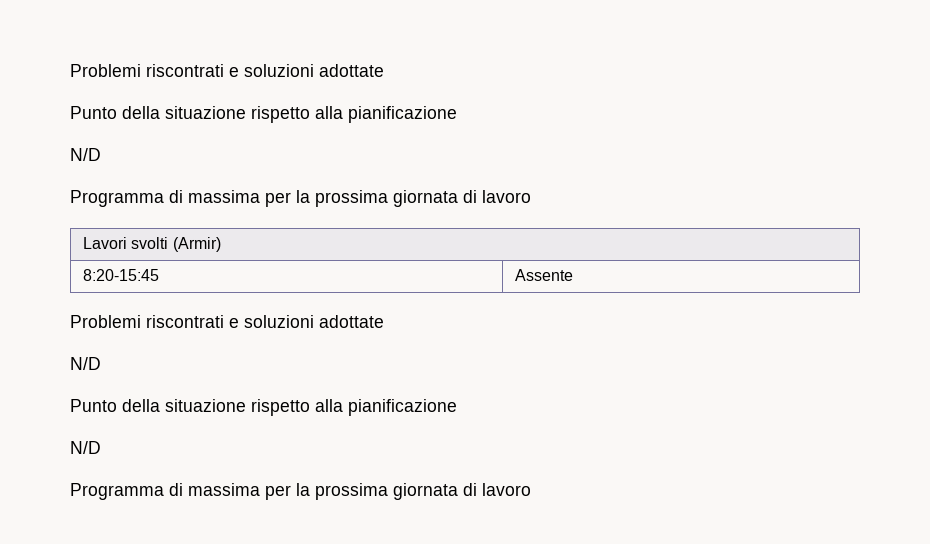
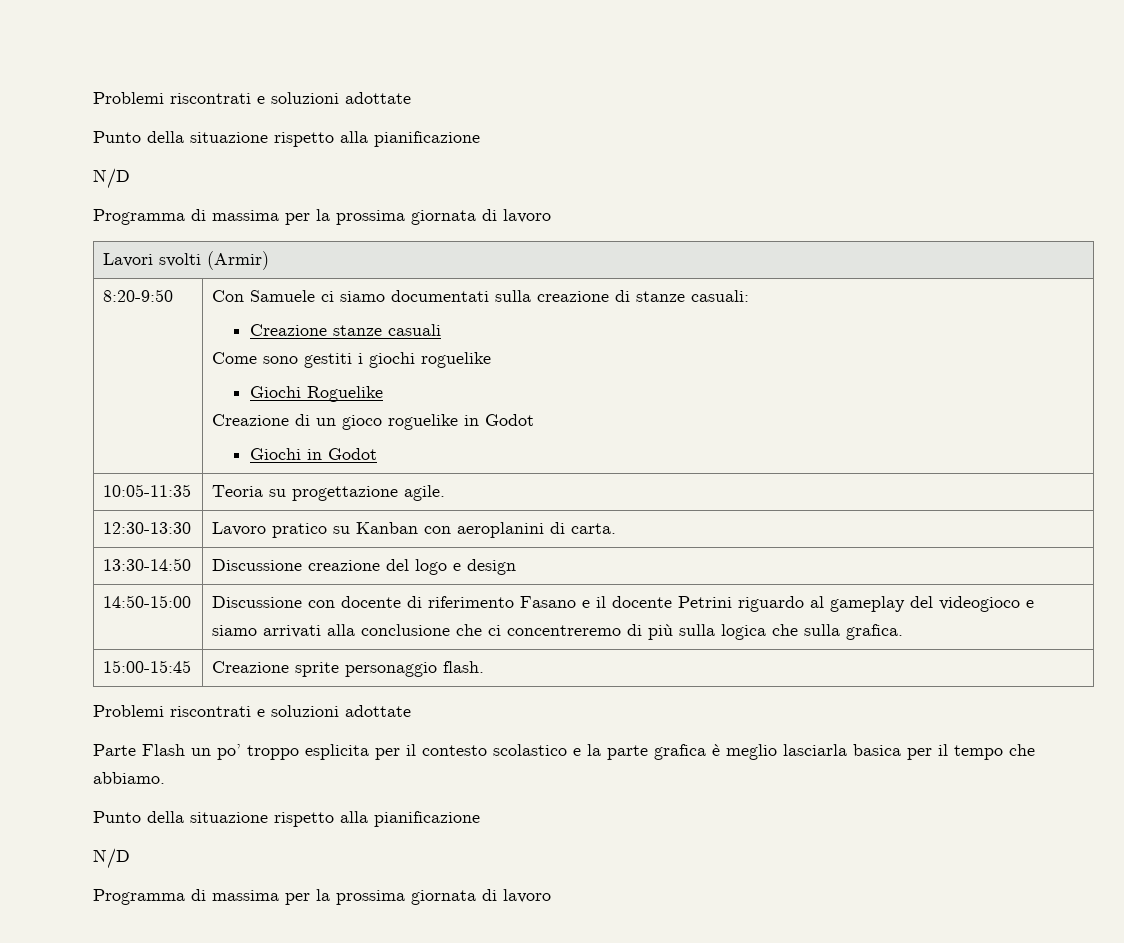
- 8:20-15:45 | Assente
+ 8:20-9:50 | Con Samuele ci siamo documentati sulla creazione di stanze casuali:
+ Creazione stanze casuali
+ Come sono gestiti i giochi roguelike
+ Giochi Roguelike
+ Creazione di un gioco roguelike in Godot
+ Giochi in Godot
+ 10:05-11:35 | Teoria su progettazione agile.
+ 12:30-13:30 | Lavoro pratico su Kanban con aeroplanini di carta.
+ 13:30-14:50 | Discussione creazione del logo e design
+ 14:50-15:00 | Discussione con docente di riferimento Fasano e il docente Petrini riguardo al gameplay del videogioco e siamo arrivati alla conclusione che ci concentreremo di più sulla logica che sulla grafica.
+ 15:00-15:45 | Creazione sprite personaggio flash.
  Problemi riscontrati e soluzioni adottate
- N/D
+ Parte Flash un po’ troppo esplicita per il contesto scolastico e la parte grafica è meglio lasciarla basica per il tempo che abbiamo.

